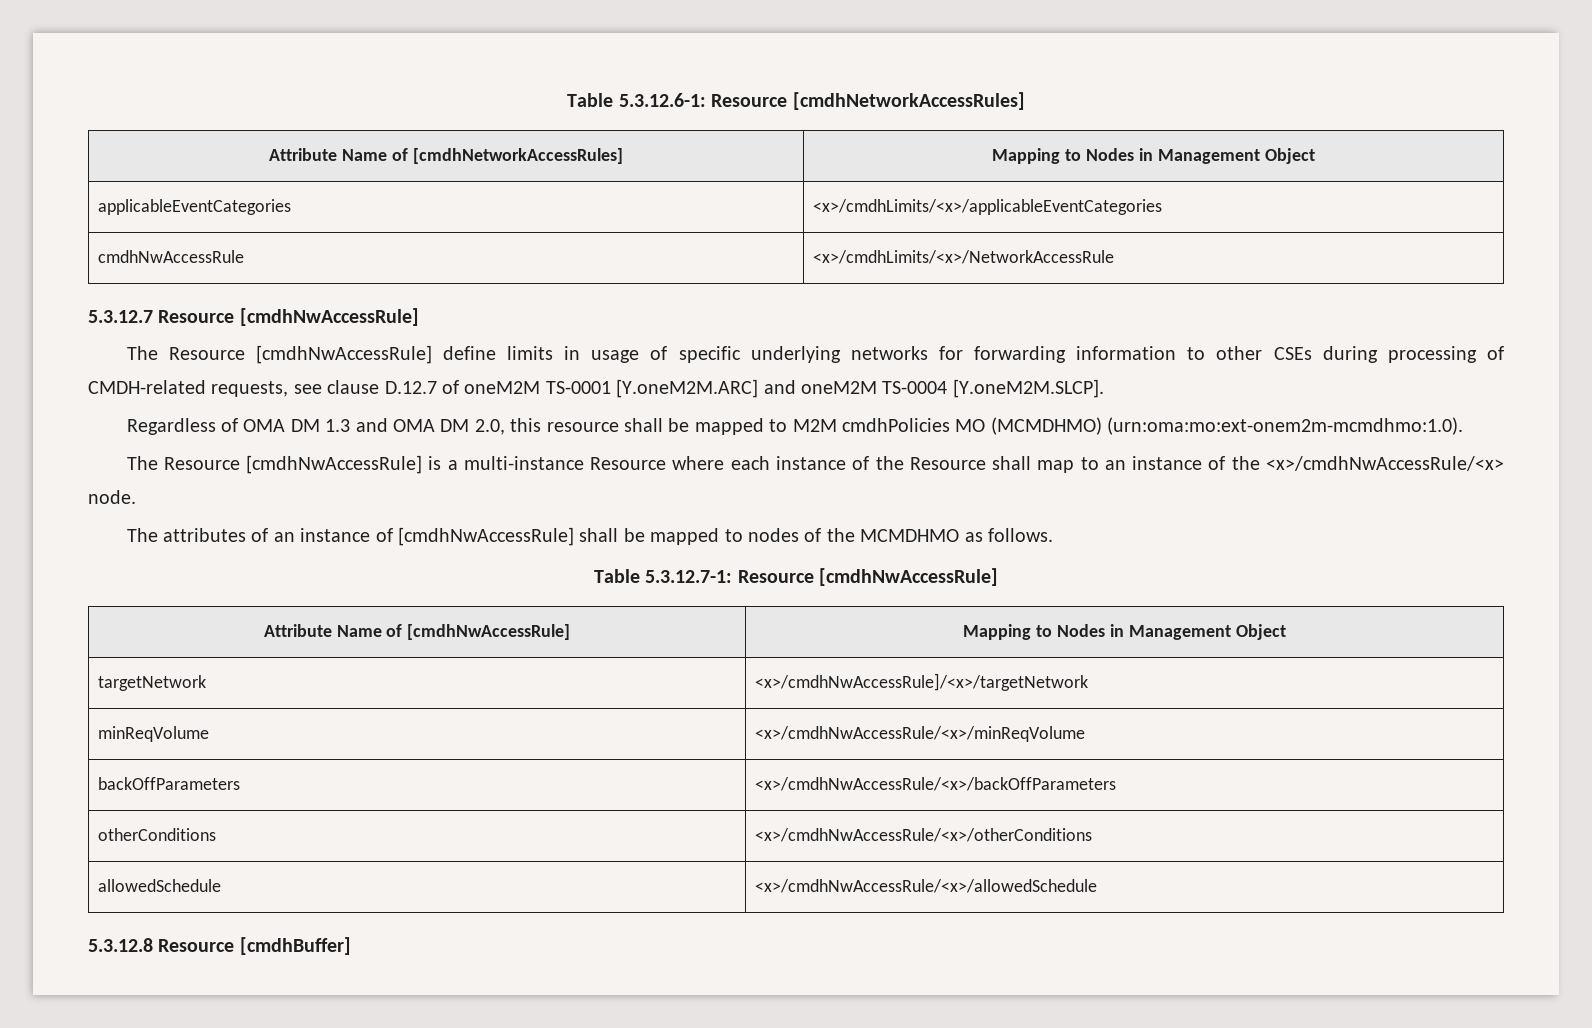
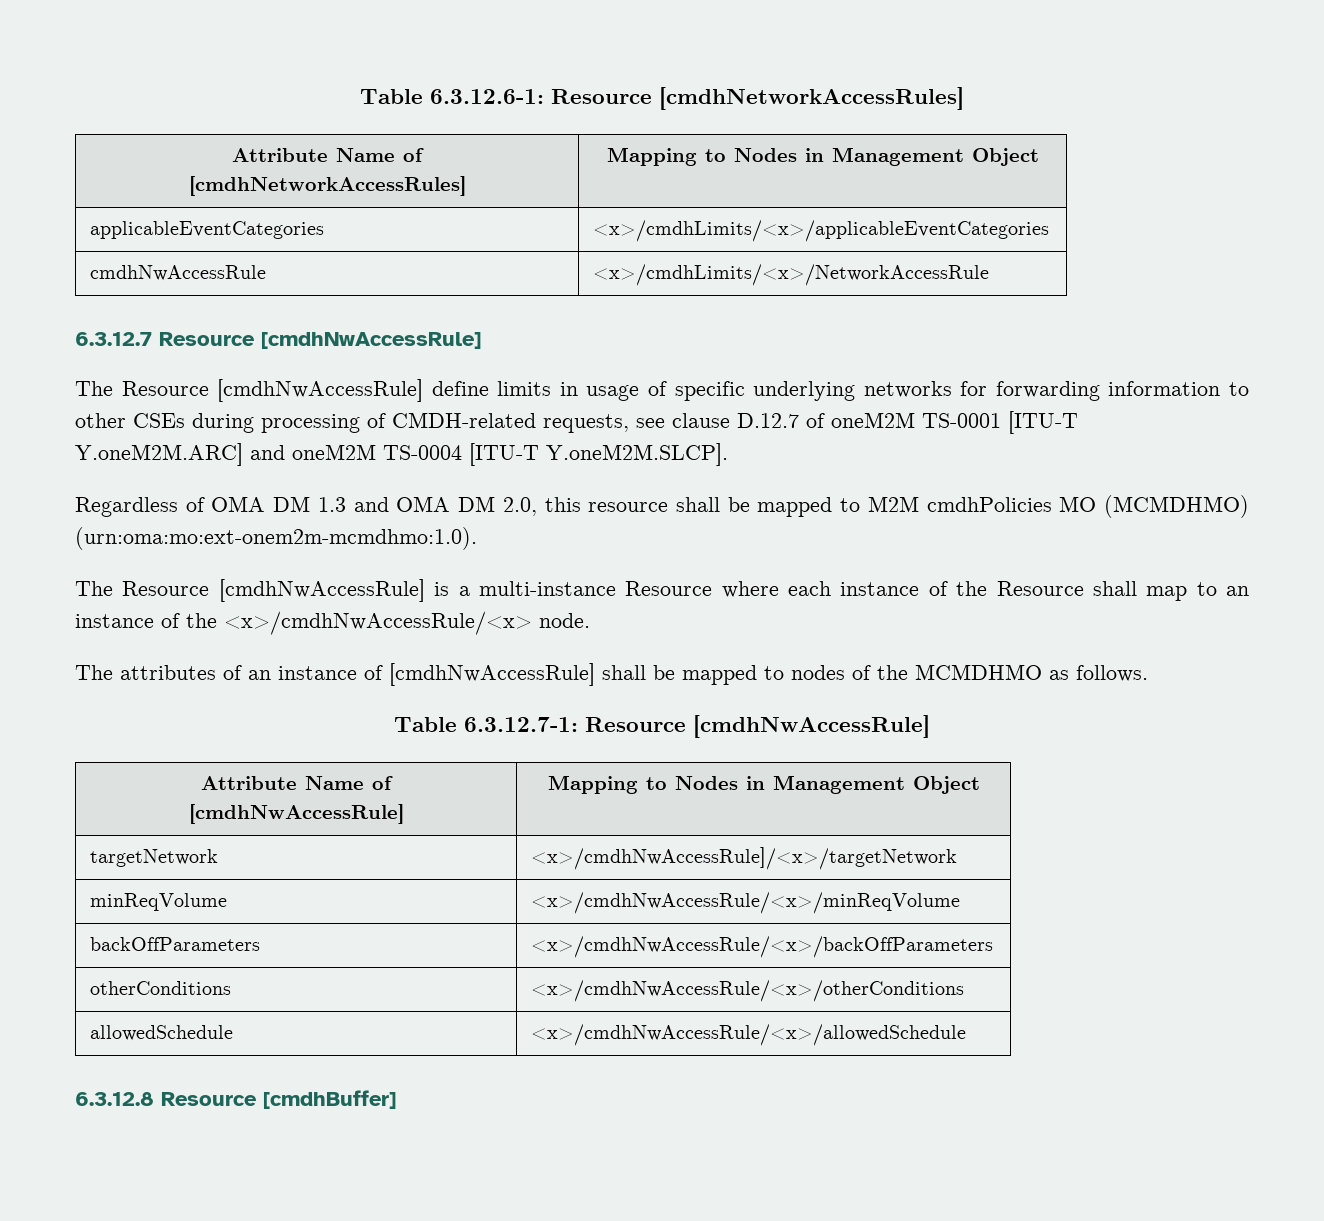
- Table 5.3.12.6-1: Resource [cmdhNetworkAccessRules]
+ Table 6.3.12.6-1: Resource [cmdhNetworkAccessRules]
- 5.3.12.7 Resource [cmdhNwAccessRule]
+ 6.3.12.7 Resource [cmdhNwAccessRule]
- The Resource [cmdhNwAccessRule] define limits in usage of specific underlying networks for forwarding information to other CSEs during processing of CMDH-related requests, see clause D.12.7 of oneM2M TS-0001 [Y.oneM2M.ARC] and oneM2M TS-0004 [Y.oneM2M.SLCP].
+ The Resource [cmdhNwAccessRule] define limits in usage of specific underlying networks for forwarding information to other CSEs during processing of CMDH-related requests, see clause D.12.7 of oneM2M TS-0001 [ITU-T Y.oneM2M.ARC] and oneM2M TS-0004 [ITU-T Y.oneM2M.SLCP].
- Table 5.3.12.7-1: Resource [cmdhNwAccessRule]
+ Table 6.3.12.7-1: Resource [cmdhNwAccessRule]
- 5.3.12.8 Resource [cmdhBuffer]
+ 6.3.12.8 Resource [cmdhBuffer]

